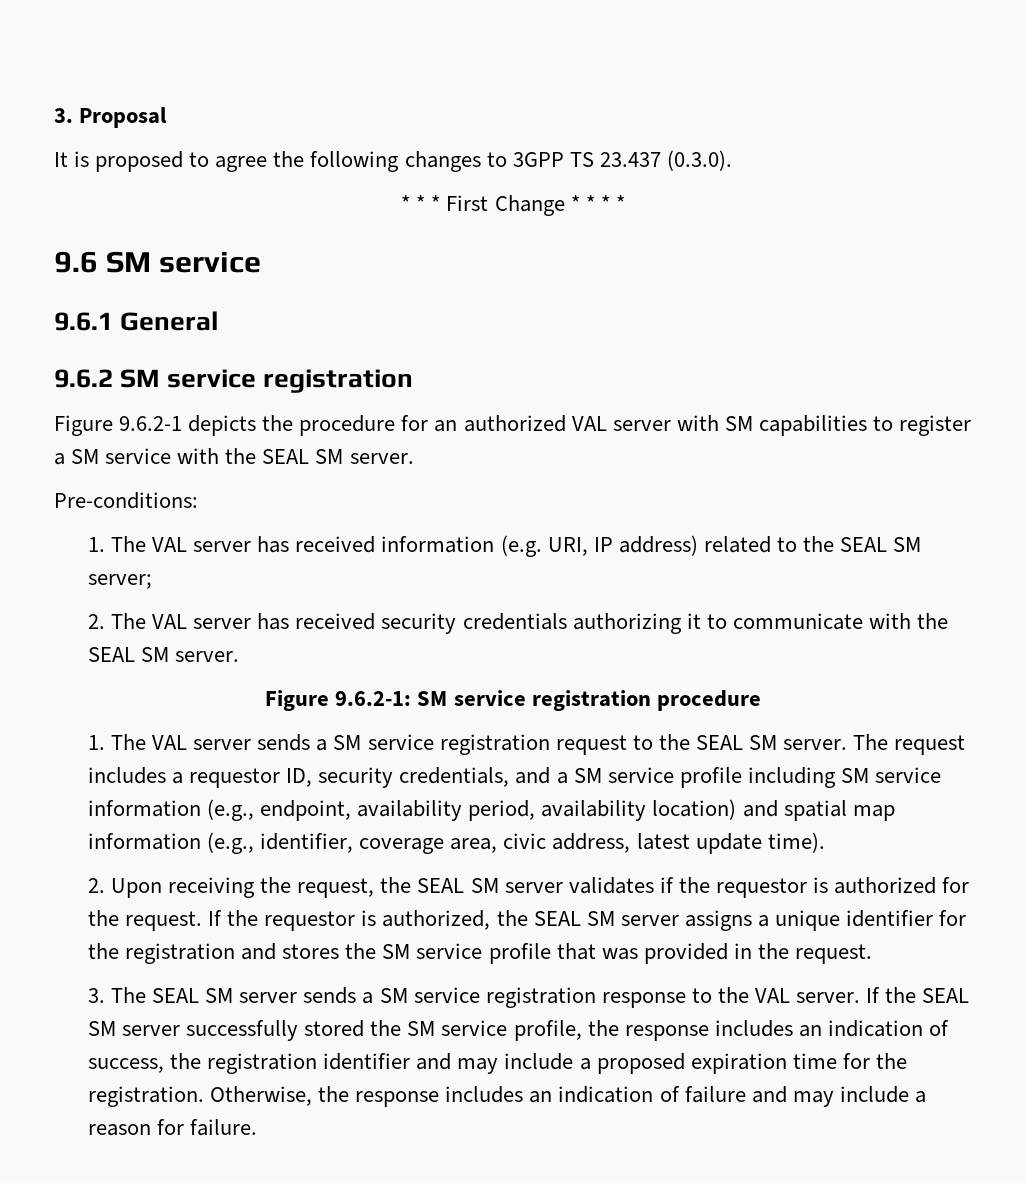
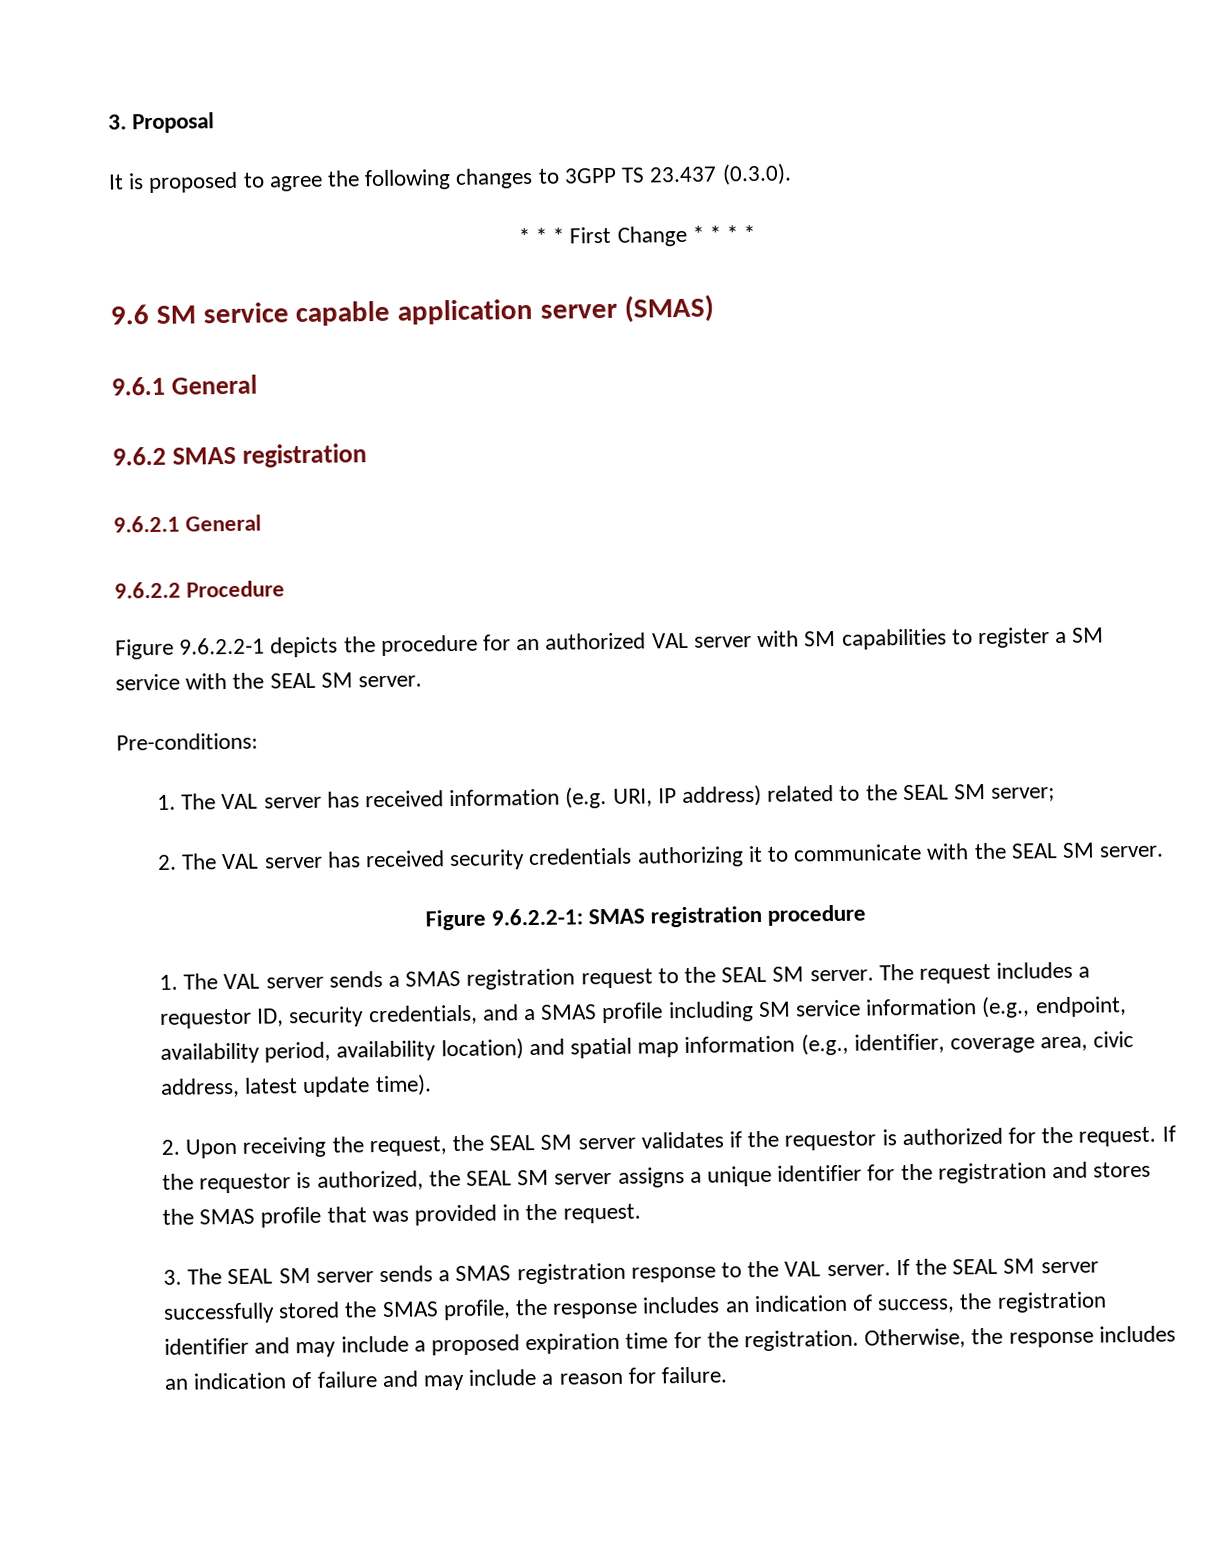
- 9.6 SM service
+ 9.6 SM service capable application server (SMAS)
- 9.6.2 SM service registration
- Figure 9.6.2-1 depicts the procedure for an authorized VAL server with SM capabilities to register a SM service with the SEAL SM server.
+ 9.6.2 SMAS registration
+ 9.6.2.1 General
+ 9.6.2.2 Procedure
+ Figure 9.6.2.2-1 depicts the procedure for an authorized VAL server with SM capabilities to register a SM service with the SEAL SM server.
- Figure 9.6.2-1: SM service registration procedure
+ Figure 9.6.2.2-1: SMAS registration procedure
- 1. The VAL server sends a SM service registration request to the SEAL SM server.
+ 1. The VAL server sends a SMAS registration request to the SEAL SM server.
- The request includes a requestor ID, security credentials, and a SM service profile including SM service information (e.g., endpoint, availability period, availability location) and spatial map information (e.g., identifier, coverage area, civic address, latest update time).
+ The request includes a requestor ID, security credentials, and a SMAS profile including SM service information (e.g., endpoint, availability period, availability location) and spatial map information (e.g., identifier, coverage area, civic address, latest update time).
- If the requestor is authorized, the SEAL SM server assigns a unique identifier for the registration and stores the SM service profile that was provided in the request.
+ If the requestor is authorized, the SEAL SM server assigns a unique identifier for the registration and stores the SMAS profile that was provided in the request.
- 3. The SEAL SM server sends a SM service registration response to the VAL server.
+ 3. The SEAL SM server sends a SMAS registration response to the VAL server.
- If the SEAL SM server successfully stored the SM service profile, the response includes an indication of success, the registration identifier and may include a proposed expiration time for the registration.
+ If the SEAL SM server successfully stored the SMAS profile, the response includes an indication of success, the registration identifier and may include a proposed expiration time for the registration.

